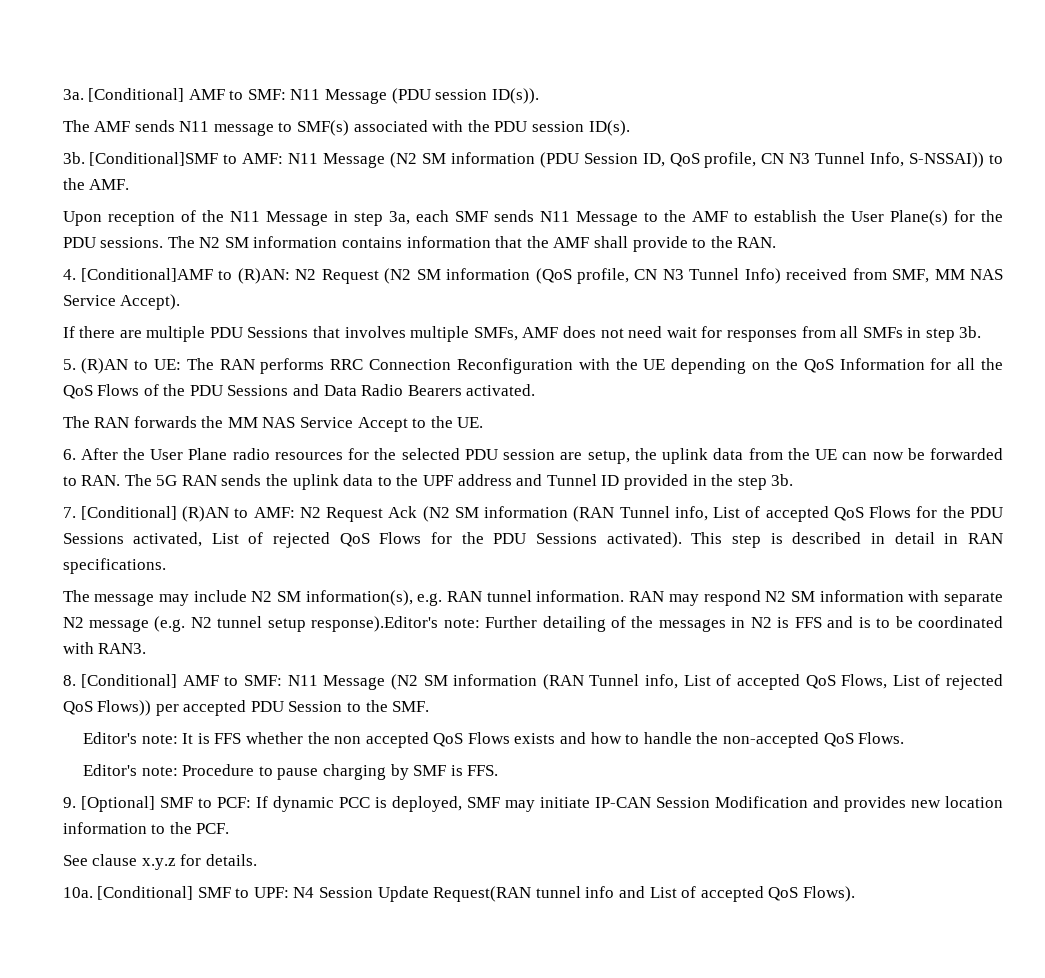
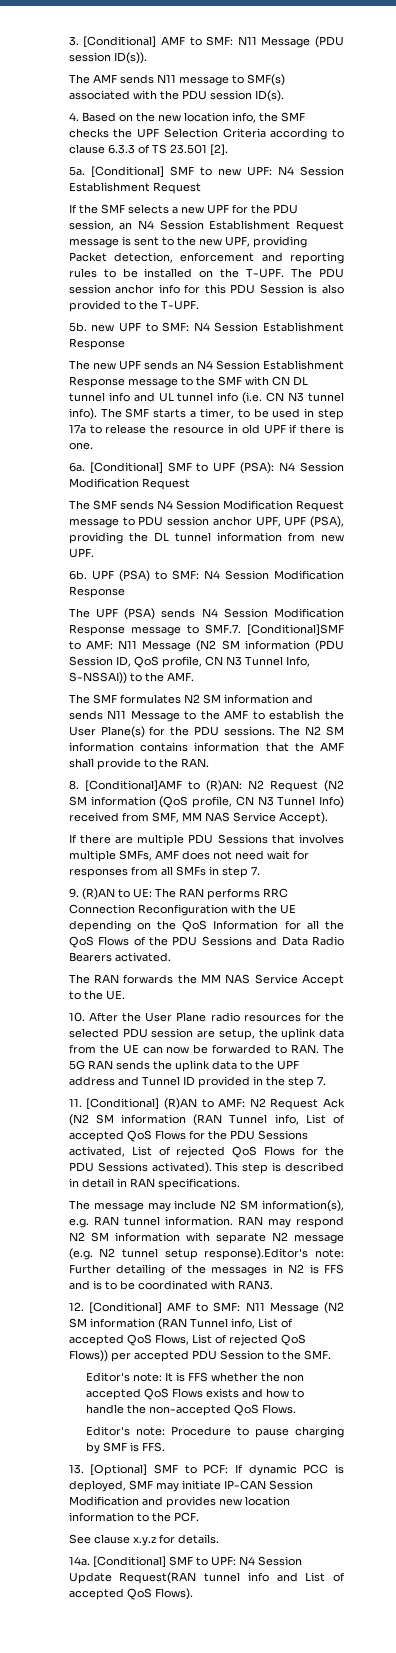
- 3a. [Conditional] AMF to SMF: N11 Message (PDU session ID(s)).
+ 3. [Conditional] AMF to SMF: N11 Message (PDU session ID(s)).
- 3b. [Conditional]SMF to AMF: N11 Message (N2 SM information (PDU Session ID, QoS profile, CN N3 Tunnel Info, S-NSSAI)) to the AMF.
+ 4. Based on the new location info, the SMF checks the UPF Selection Criteria according to clause 6.3.3 of TS 23.501 [2].
+ 5a. [Conditional] SMF to new UPF: N4 Session Establishment Request
+ If the SMF selects a new UPF for the PDU session, an N4 Session Establishment Request message is sent to the new UPF, providing Packet detection, enforcement and reporting rules to be installed on the T-UPF. The PDU session anchor info for this PDU Session is also provided to the T-UPF.
+ 5b. new UPF to SMF: N4 Session Establishment Response
+ The new UPF sends an N4 Session Establishment Response message to the SMF with CN DL tunnel info and UL tunnel info (i.e. CN N3 tunnel info). The SMF starts a timer, to be used in step 17a to release the resource in old UPF if there is one.
+ 6a. [Conditional] SMF to UPF (PSA): N4 Session Modification Request
+ The SMF sends N4 Session Modification Request message to PDU session anchor UPF, UPF (PSA), providing the DL tunnel information from new UPF.
+ 6b. UPF (PSA) to SMF: N4 Session Modification Response
+ The UPF (PSA) sends N4 Session Modification Response message to SMF.7. [Conditional]SMF to AMF: N11 Message (N2 SM information (PDU Session ID, QoS profile, CN N3 Tunnel Info, S-NSSAI)) to the AMF.
- Upon reception of the N11 Message in step 3a, each SMF sends N11 Message to the AMF to establish the User Plane(s) for the PDU sessions.
+ The SMF formulates N2 SM information and sends N11 Message to the AMF to establish the User Plane(s) for the PDU sessions.
- 4. [Conditional]AMF to (R)AN: N2 Request (N2 SM information (QoS profile, CN N3 Tunnel Info) received from SMF, MM NAS Service Accept).
+ 8. [Conditional]AMF to (R)AN: N2 Request (N2 SM information (QoS profile, CN N3 Tunnel Info) received from SMF, MM NAS Service Accept).
- If there are multiple PDU Sessions that involves multiple SMFs, AMF does not need wait for responses from all SMFs in step 3b.
- 5. (R)AN to UE: The RAN performs RRC Connection Reconfiguration with the UE depending on the QoS Information for all the QoS Flows of the PDU Sessions and Data Radio Bearers activated.
+ If there are multiple PDU Sessions that involves multiple SMFs, AMF does not need wait for responses from all SMFs in step 7.
+ 9. (R)AN to UE: The RAN performs RRC Connection Reconfiguration with the UE depending on the QoS Information for all the QoS Flows of the PDU Sessions and Data Radio Bearers activated.
- 6. After the User Plane radio resources for the selected PDU session are setup, the uplink data from the UE can now be forwarded to RAN. The 5G RAN sends the uplink data to the UPF address and Tunnel ID provided in the step 3b.
- 7. [Conditional] (R)AN to AMF:
+ 10. After the User Plane radio resources for the selected PDU session are setup, the uplink data from the UE can now be forwarded to RAN. The 5G RAN sends the uplink data to the UPF address and Tunnel ID provided in the step 7.
+ 11. [Conditional] (R)AN to AMF:
- 8. [Conditional] AMF to SMF: N11 Message (N2 SM information (RAN Tunnel info, List of accepted QoS Flows, List of rejected QoS Flows)) per accepted PDU Session to the SMF.
+ 12. [Conditional] AMF to SMF: N11 Message (N2 SM information (RAN Tunnel info, List of accepted QoS Flows, List of rejected QoS Flows)) per accepted PDU Session to the SMF.
- 9. [Optional] SMF to PCF: If dynamic PCC is deployed, SMF may initiate IP-CAN Session Modification and provides new location information to the PCF.
+ 13. [Optional] SMF to PCF: If dynamic PCC is deployed, SMF may initiate IP-CAN Session Modification and provides new location information to the PCF.
- 10a.
+ 14a.

